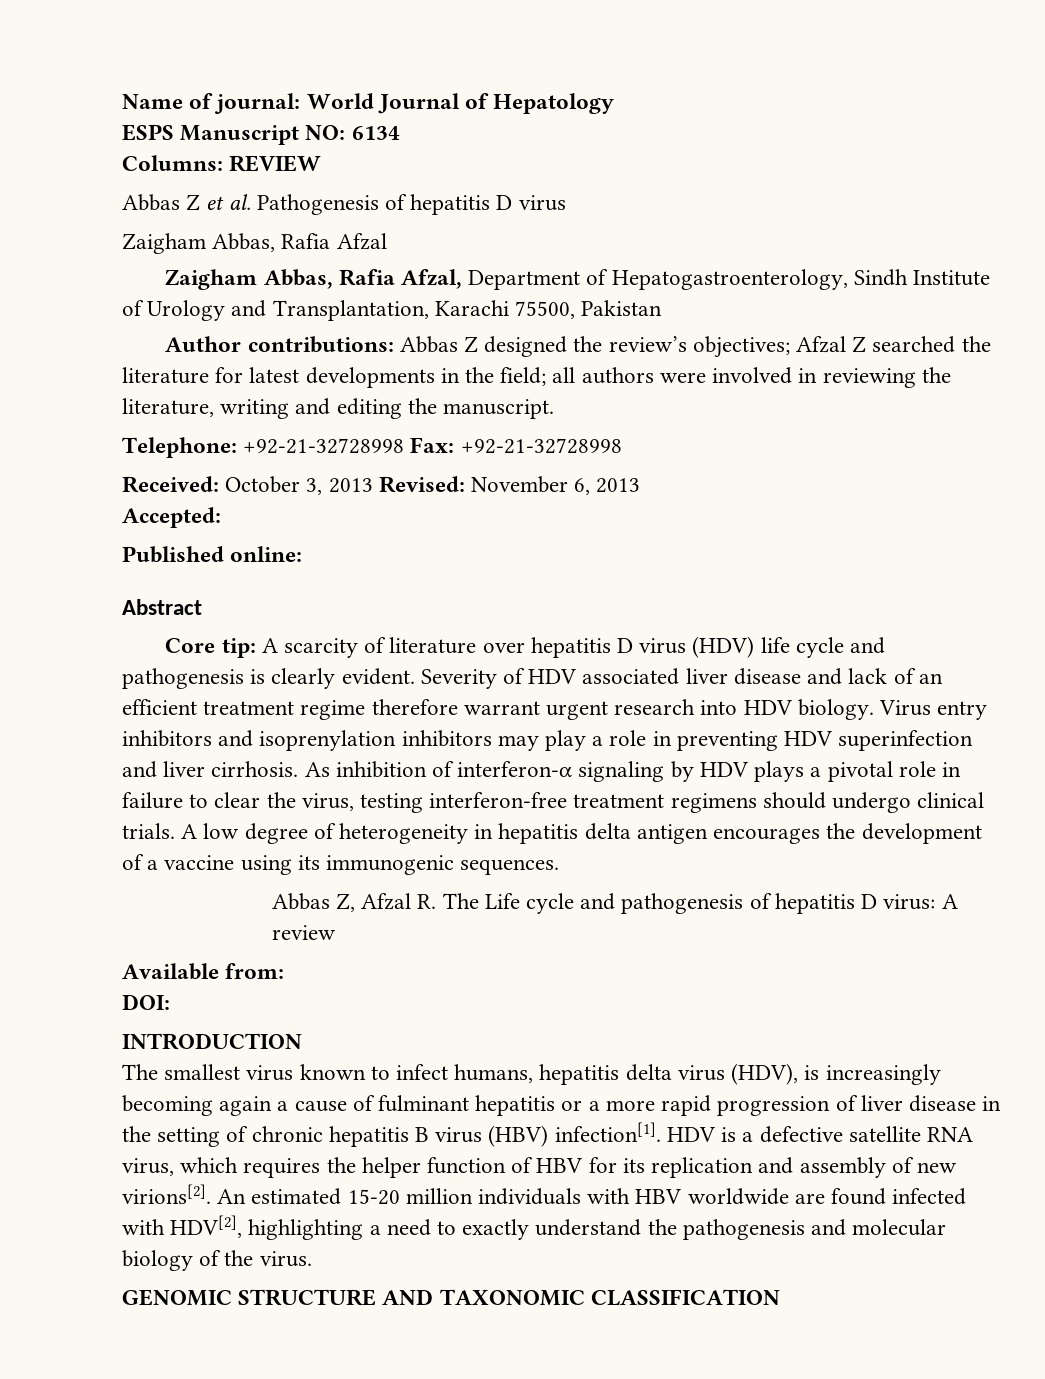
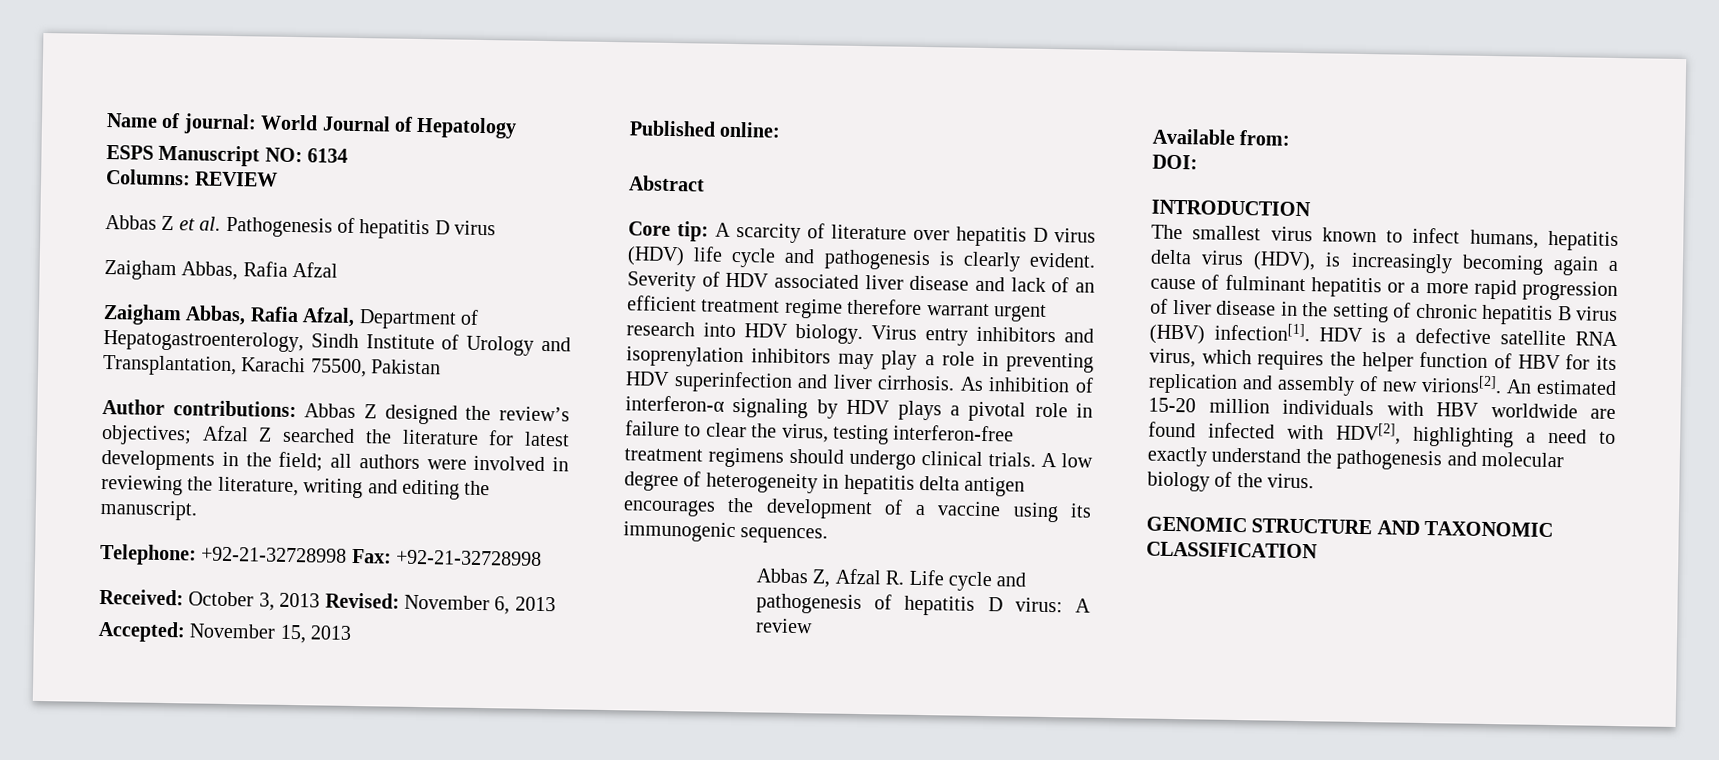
- Accepted:
+ Accepted: November 15, 2013
- Abbas Z, Afzal R. The Life cycle and pathogenesis of hepatitis D virus: A review
+ Abbas Z, Afzal R. Life cycle and pathogenesis of hepatitis D virus: A review

